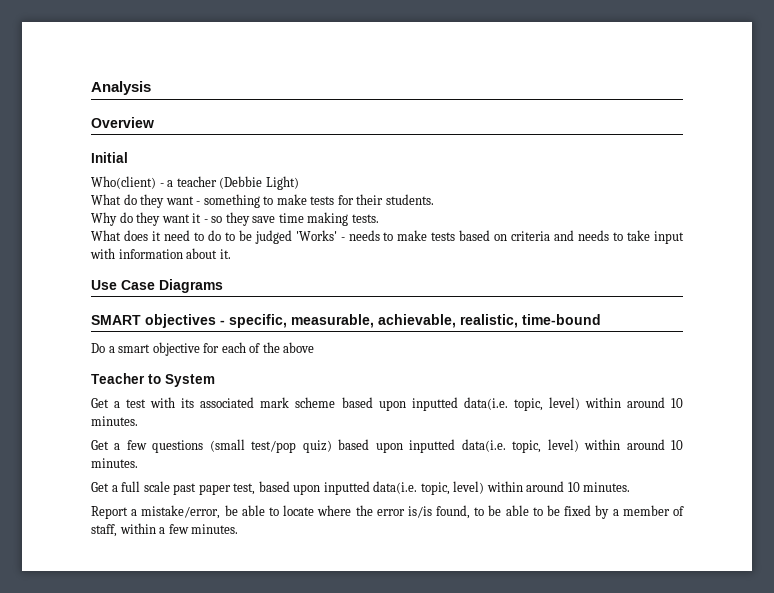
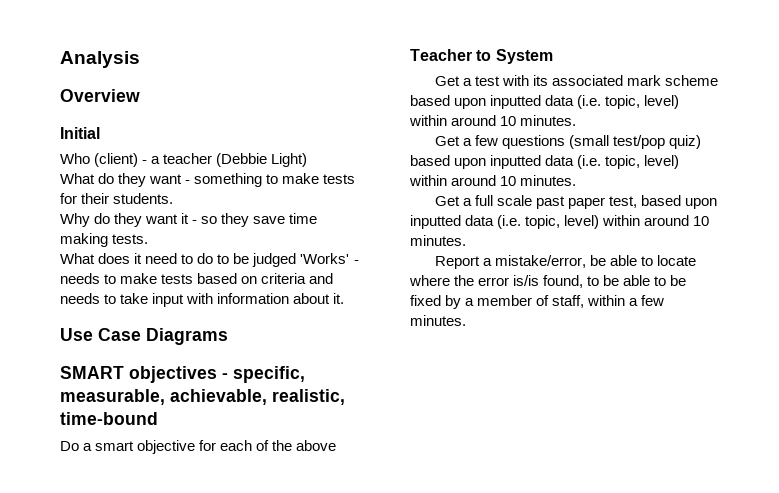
- Who(client) - a teacher (Debbie Light)
+ Who (client) - a teacher (Debbie Light)
- Get a test with its associated mark scheme based upon inputted data(i.e. topic, level) within around 10 minutes.
+ Get a test with its associated mark scheme based upon inputted data (i.e. topic, level) within around 10 minutes.
- Get a few questions (small test/pop quiz) based upon inputted data(i.e. topic, level) within around 10 minutes.
+ Get a few questions (small test/pop quiz) based upon inputted data (i.e. topic, level) within around 10 minutes.
- Get a full scale past paper test, based upon inputted data(i.e. topic, level) within around 10 minutes.
+ Get a full scale past paper test, based upon inputted data (i.e. topic, level) within around 10 minutes.

